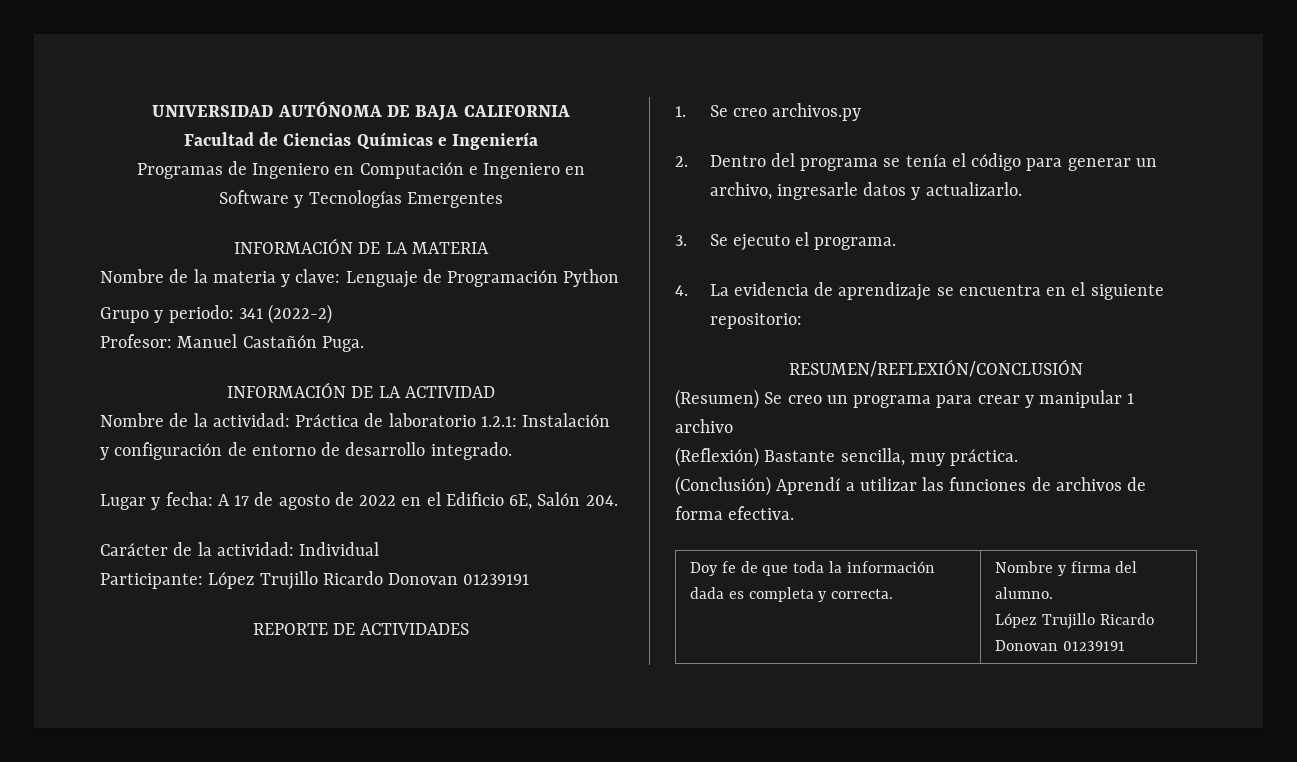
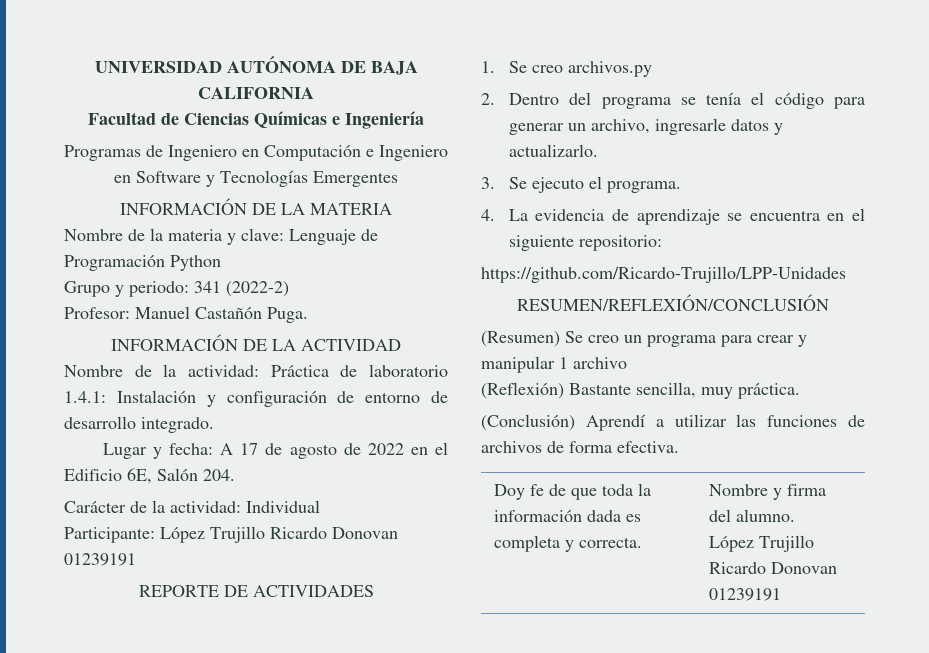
- Nombre de la actividad: Práctica de laboratorio 1.2.1: Instalación y configuración de entorno de desarrollo integrado.
+ Nombre de la actividad: Práctica de laboratorio 1.4.1: Instalación y configuración de entorno de desarrollo integrado.
+ https://github.com/Ricardo-Trujillo/LPP-Unidades

